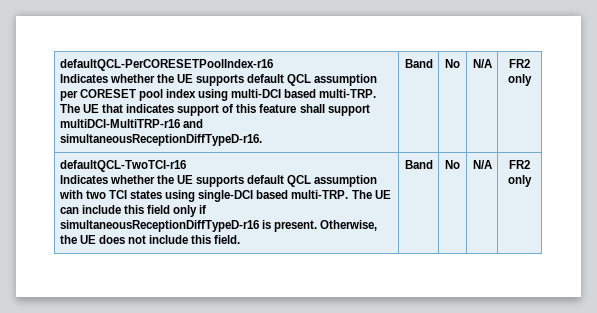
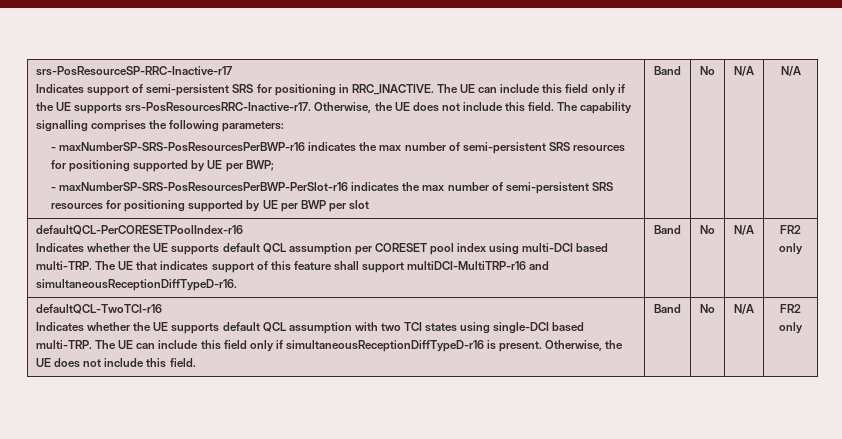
+ srs-PosResourceSP-RRC-Inactive-r17
+ Indicates support of semi-persistent SRS for positioning in RRC_INACTIVE. The UE can include this field only if the UE supports srs-PosResourcesRRC-Inactive-r17. Otherwise, the UE does not include this field. The capability signalling comprises the following parameters:
+ - maxNumberSP-SRS-PosResourcesPerBWP-r16 indicates the max number of semi-persistent SRS resources for positioning supported by UE per BWP;
+ - maxNumberSP-SRS-PosResourcesPerBWP-PerSlot-r16 indicates the max number of semi-persistent SRS resources for positioning supported by UE per BWP per slot | Band | No | N/A | N/A

